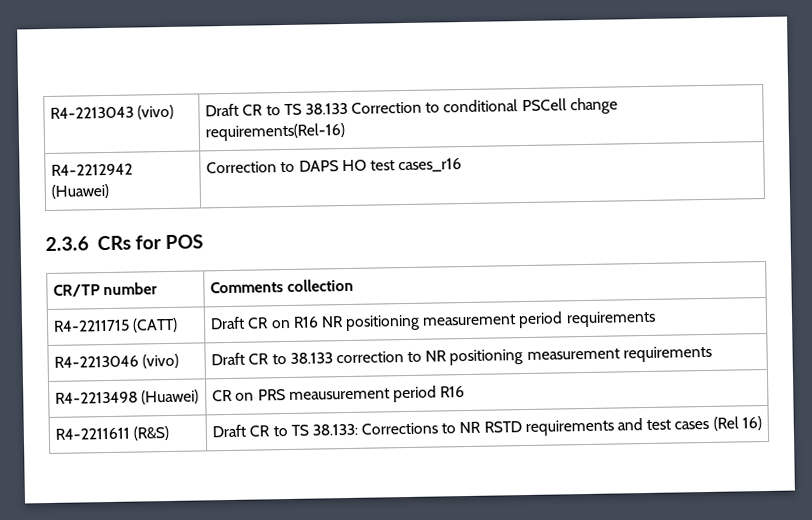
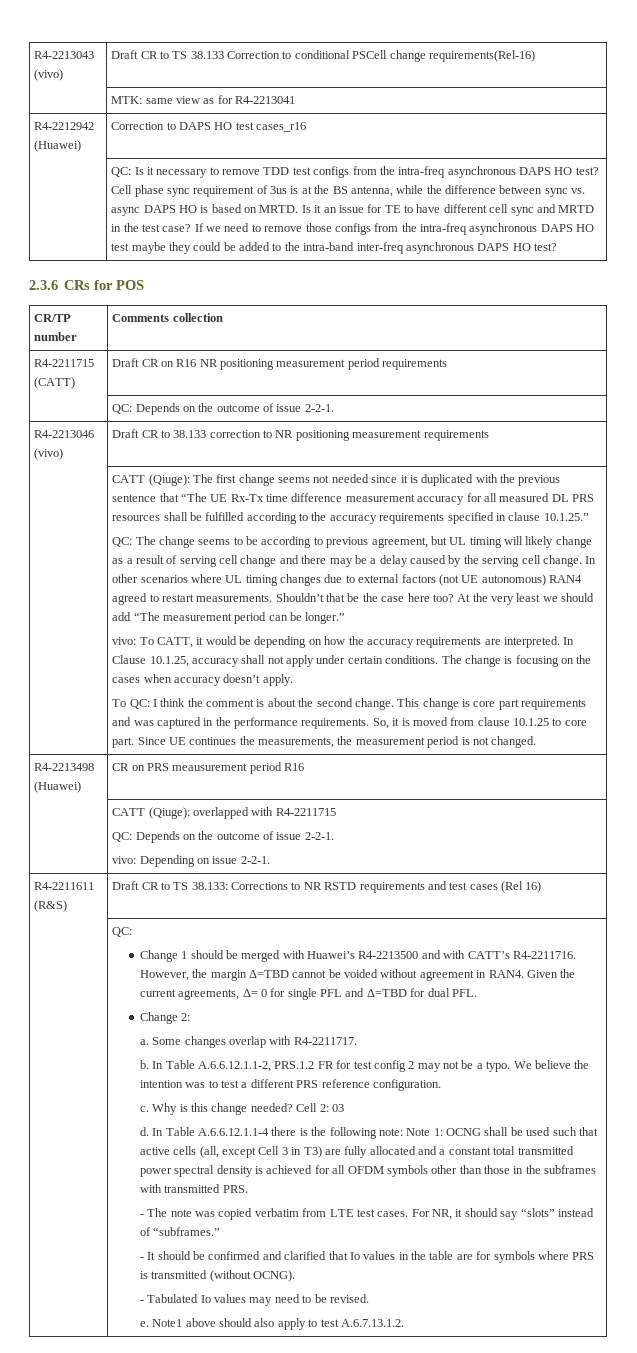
+ | MTK: same view as for R4-2213041
+ QC: Is it necessary to remove TDD test configs from the intra-freq asynchronous DAPS HO test? Cell phase sync requirement of 3us is at the BS antenna, while the difference between sync vs. async DAPS HO is based on MRTD. Is it an issue for TE to have different cell sync and MRTD in the test case? If we need to remove those configs from the intra-freq asynchronous DAPS HO test maybe they could be added to the intra-band inter-freq asynchronous DAPS HO test?
+ | QC: Depends on the outcome of issue 2-2-1.
+ CATT (Qiuge): The first change seems not needed since it is duplicated with the previous sentence that “The UE Rx-Tx time difference measurement accuracy for all measured DL PRS resources shall be fulfilled according to the accuracy requirements specified in clause 10.1.25.”
+ QC: The change seems to be according to previous agreement, but UL timing will likely change as a result of serving cell change and there may be a delay caused by the serving cell change. In other scenarios where UL timing changes due to external factors (not UE autonomous) RAN4 agreed to restart measurements. Shouldn’t that be the case here too? At the very least we should add “The measurement period can be longer.”
+ vivo: To CATT, it would be depending on how the accuracy requirements are interpreted. In Clause 10.1.25, accuracy shall not apply under certain conditions. The change is focusing on the cases when accuracy doesn’t apply.
+ To QC: I think the comment is about the second change. This change is core part requirements and was captured in the performance requirements. So, it is moved from clause 10.1.25 to core part. Since UE continues the measurements, the measurement period is not changed.
+ | CATT (Qiuge): overlapped with R4-2211715
+ QC: Depends on the outcome of issue 2-2-1.
+ vivo: Depending on issue 2-2-1.
  R4-2211611 (R&S) | Draft CR to TS 38.133: Corrections to NR RSTD requirements and test cases (Rel 16)
+ | QC:
+ Change 1 should be merged with Huawei’s R4-2213500 and with CATT’s R4-2211716. However, the margin Δ=TBD cannot be voided without agreement in RAN4. Given the current agreements, Δ= 0 for single PFL and Δ=TBD for dual PFL.
+ Change 2:
+ a. Some changes overlap with R4-2211717.
+ b. In Table A.6.6.12.1.1-2, PRS.1.2 FR for test config 2 may not be a typo. We believe the intention was to test a different PRS reference configuration.
+ c. Why is this change needed? Cell 2: 03
+ d. In Table A.6.6.12.1.1-4 there is the following note: Note 1: OCNG shall be used such that active cells (all, except Cell 3 in T3) are fully allocated and a constant total transmitted power spectral density is achieved for all OFDM symbols other than those in the subframes with transmitted PRS.
+ - The note was copied verbatim from LTE test cases. For NR, it should say “slots” instead of “subframes.”
+ - It should be confirmed and clarified that Io values in the table are for symbols where PRS is transmitted (without OCNG).
+ - Tabulated Io values may need to be revised.
+ e. Note1 above should also apply to test A.6.7.13.1.2.

